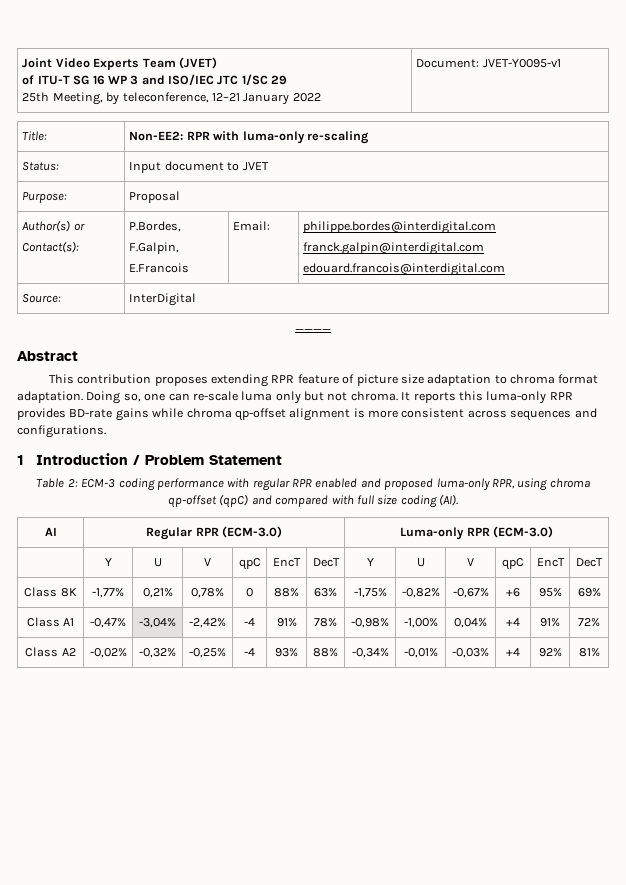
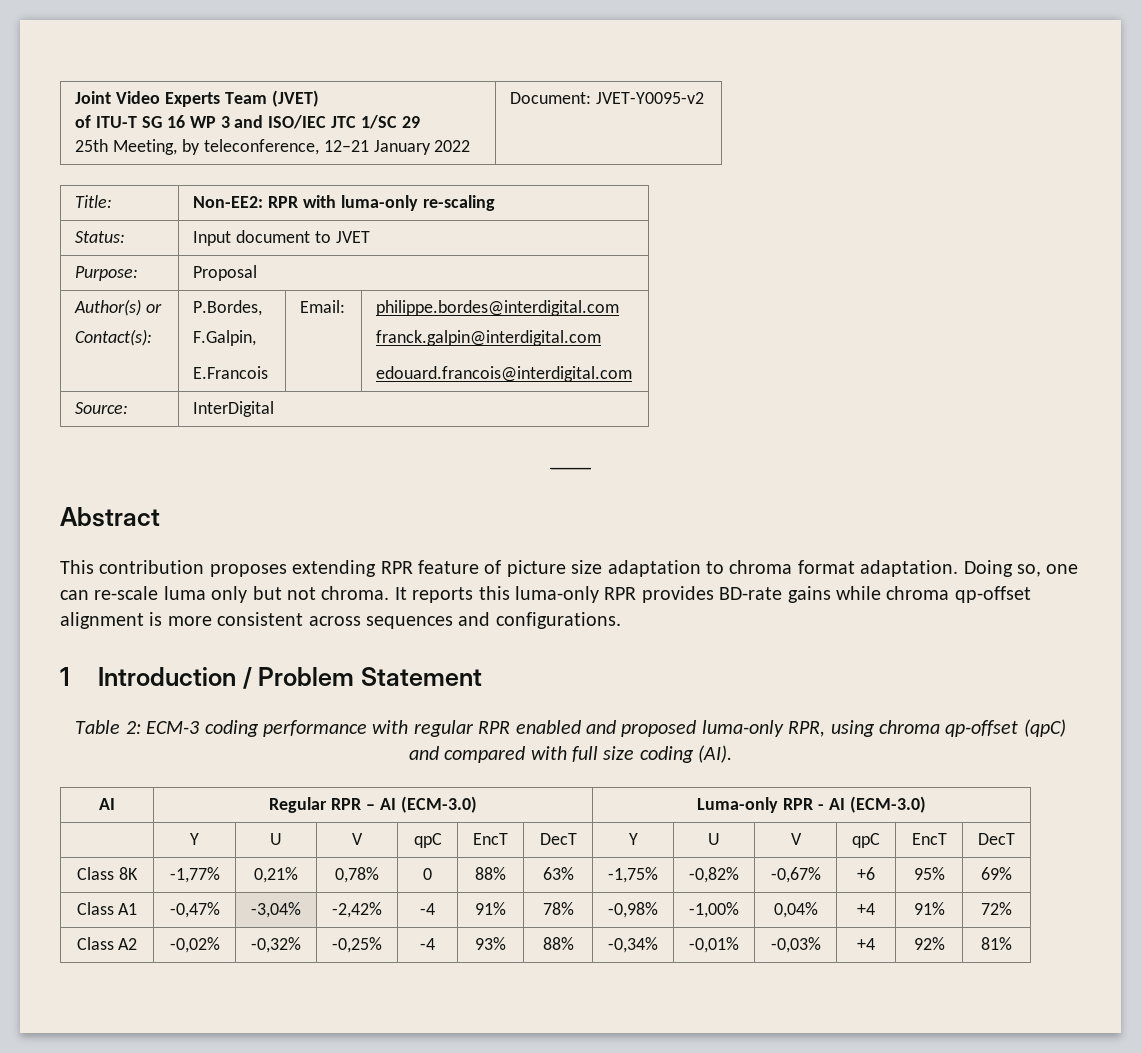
  Joint Video Experts Team (JVET)
  of ITU-T SG 16 WP 3 and ISO/IEC JTC 1/SC 29
- 25th Meeting, by teleconference, 12–21 January 2022 | Document: JVET-Y0095-v1
+ 25th Meeting, by teleconference, 12–21 January 2022 | Document: JVET-Y0095-v2
- AI | Regular RPR (ECM-3.0) | Luma-only RPR (ECM-3.0)
+ AI | Regular RPR – AI (ECM-3.0) | Luma-only RPR - AI (ECM-3.0)

